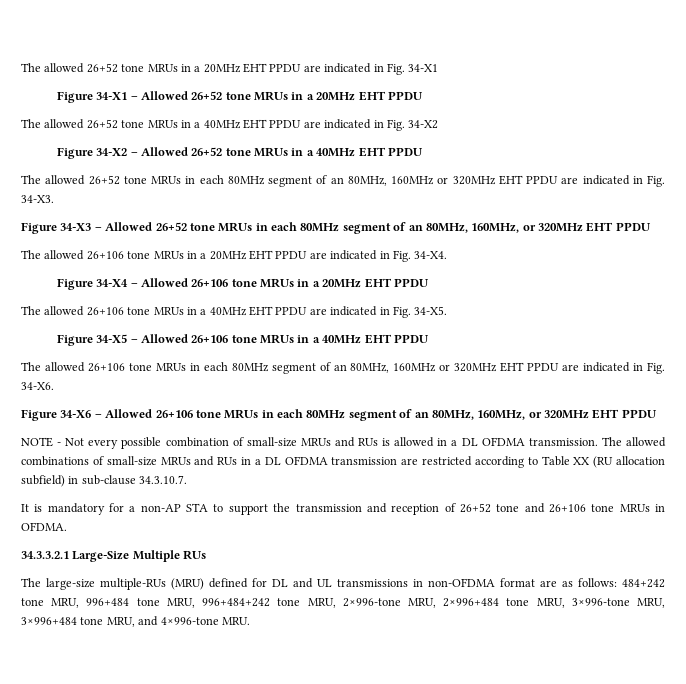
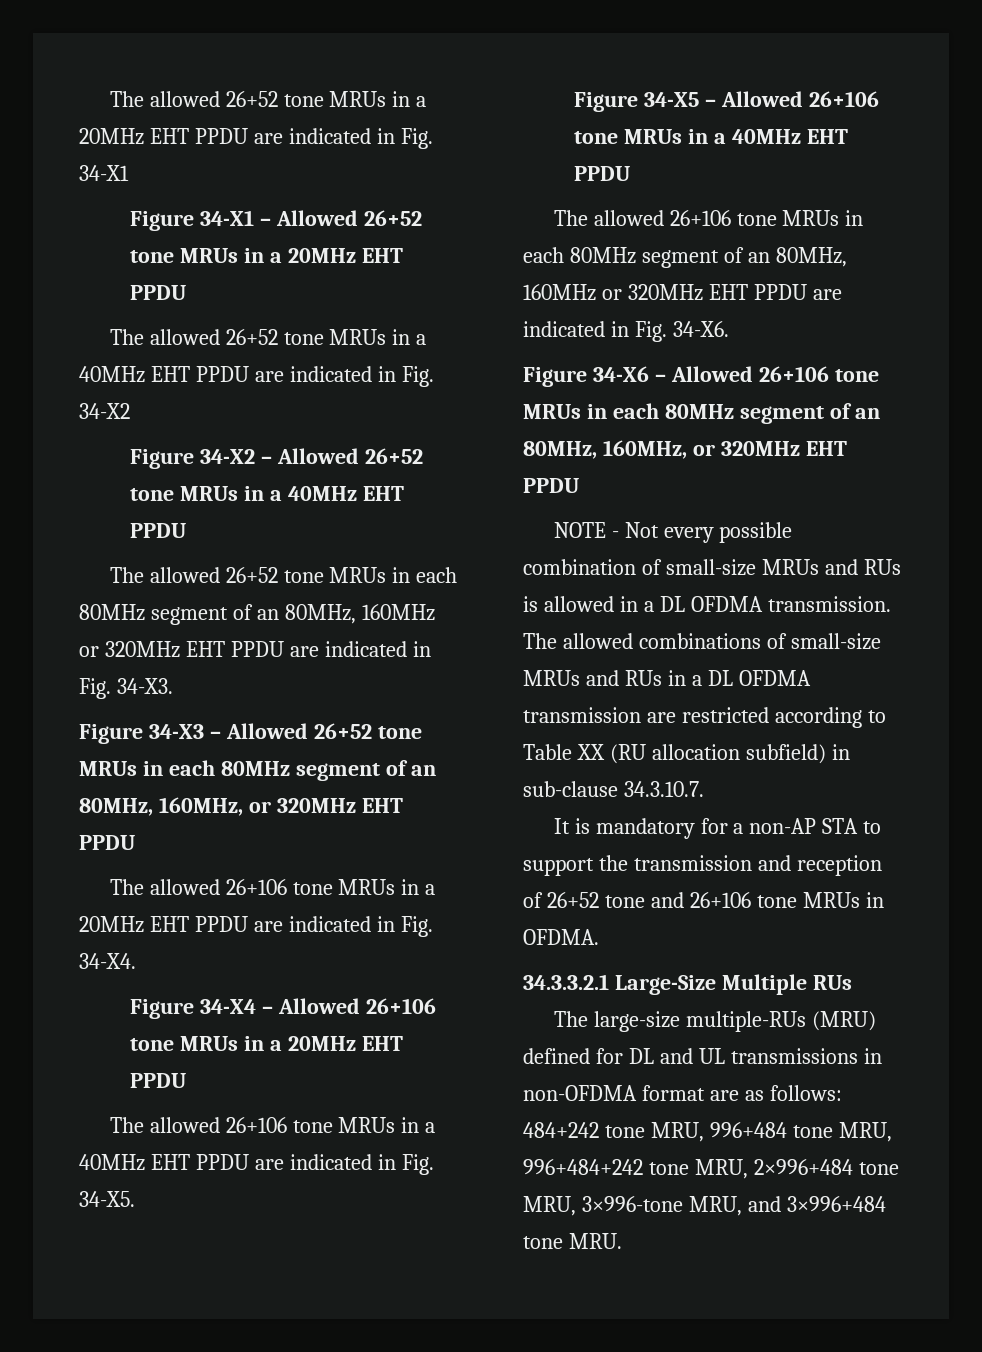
- The large-size multiple-RUs (MRU) defined for DL and UL transmissions in non-OFDMA format are as follows: 484+242 tone MRU, 996+484 tone MRU, 996+484+242 tone MRU, 2×996-tone MRU, 2×996+484 tone MRU, 3×996-tone MRU, 3×996+484 tone MRU, and 4×996-tone MRU.
+ The large-size multiple-RUs (MRU) defined for DL and UL transmissions in non-OFDMA format are as follows: 484+242 tone MRU, 996+484 tone MRU, 996+484+242 tone MRU, 2×996+484 tone MRU, 3×996-tone MRU, and 3×996+484 tone MRU.

